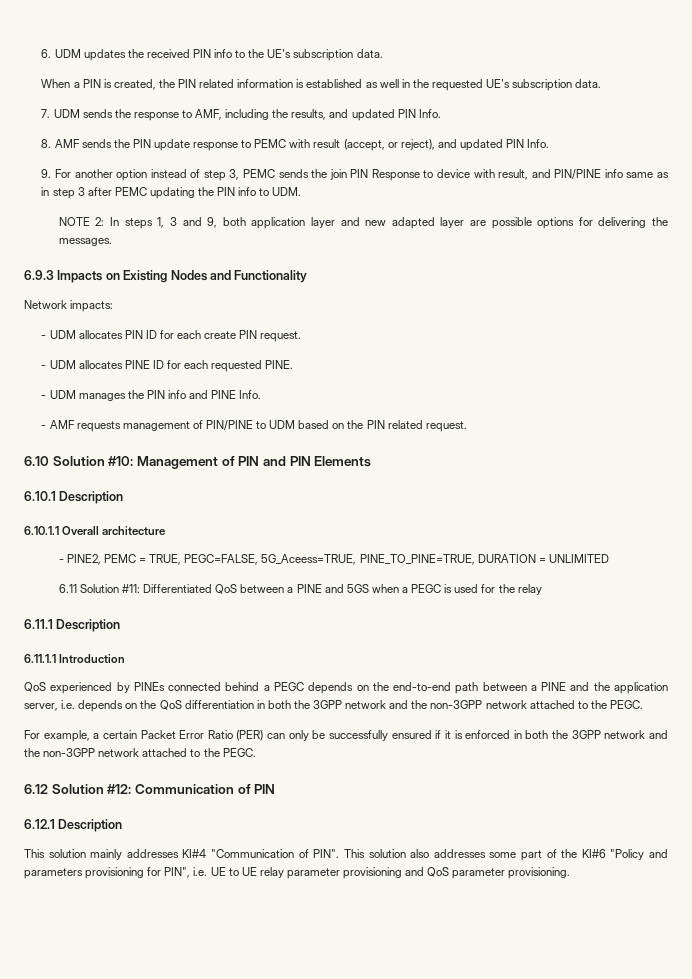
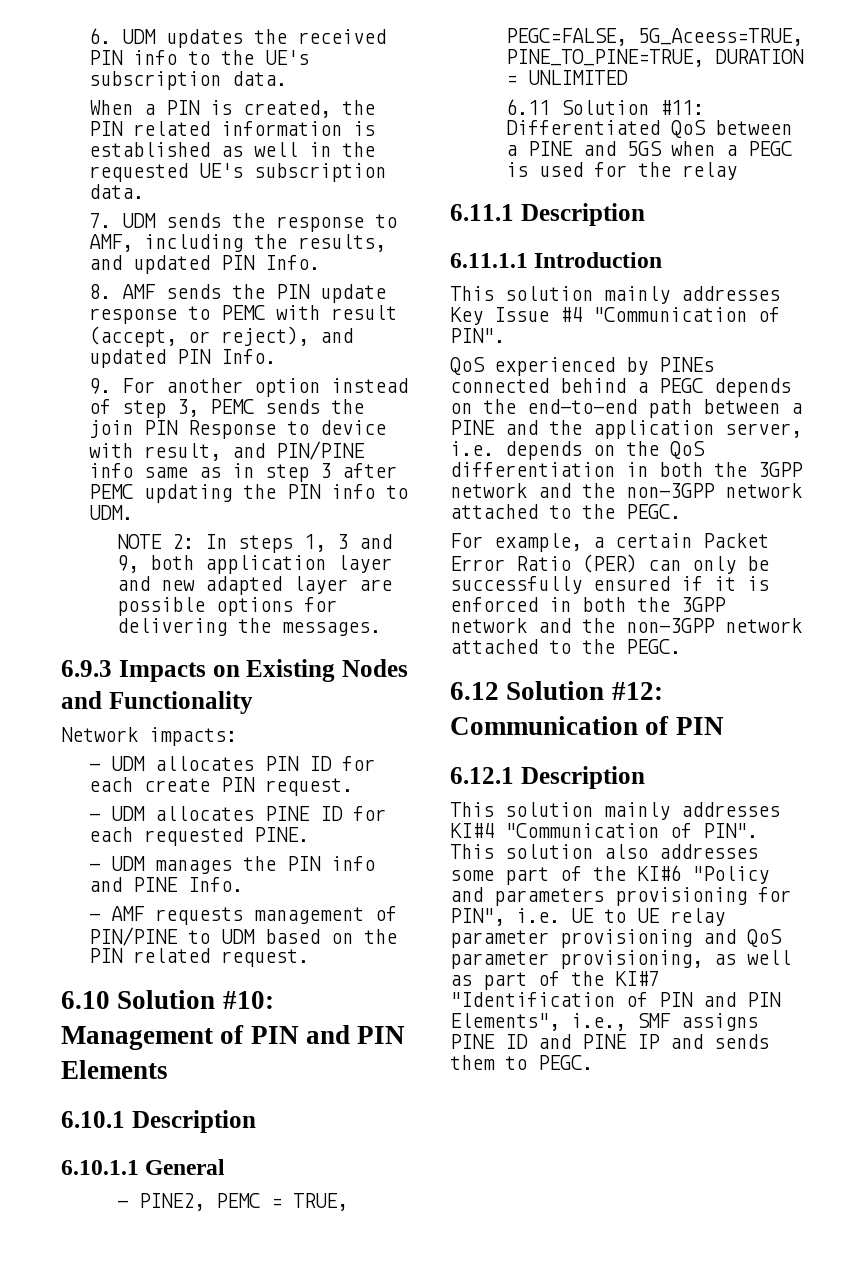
- 6.10.1.1 Overall architecture
+ 6.10.1.1 General
+ This solution mainly addresses Key Issue #4 "Communication of PIN".
- This solution also addresses some part of the KI#6 "Policy and parameters provisioning for PIN", i.e. UE to UE relay parameter provisioning and QoS parameter provisioning.
+ This solution also addresses some part of the KI#6 "Policy and parameters provisioning for PIN", i.e. UE to UE relay parameter provisioning and QoS parameter provisioning, as well as part of the KI#7 "Identification of PIN and PIN Elements", i.e., SMF assigns PINE ID and PINE IP and sends them to PEGC.

